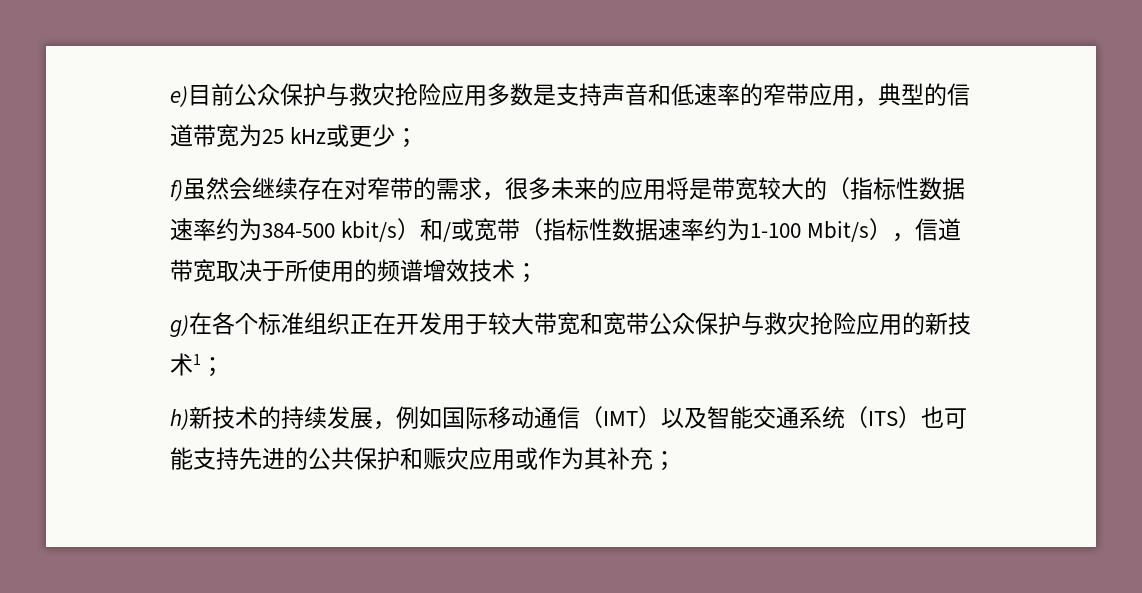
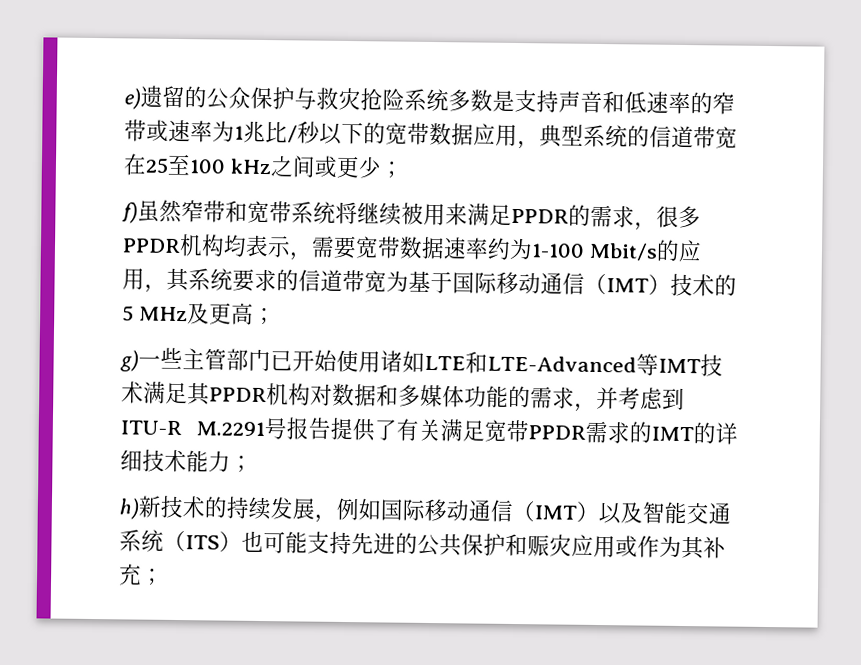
- e)目前公众保护与救灾抢险应用多数是支持声音和低速率的窄带应用，典型的信道带宽为25 kHz或更少；
+ e)遗留的公众保护与救灾抢险系统多数是支持声音和低速率的窄带或速率为1兆比/秒以下的宽带数据应用，典型系统的信道带宽在25至100 kHz之间或更少；
- f)虽然会继续存在对窄带的需求，很多未来的应用将是带宽较大的（指标性数据速率约为384-500 kbit/s）和/或宽带（指标性数据速率约为1-100 Mbit/s），信道带宽取决于所使用的频谱增效技术；
- g)在各个标准组织正在开发用于较大带宽和宽带公众保护与救灾抢险应用的新技术1；
+ f)虽然窄带和宽带系统将继续被用来满足PPDR的需求，很多PPDR机构均表示，需要宽带数据速率约为1-100 Mbit/s的应用，其系统要求的信道带宽为基于国际移动通信（IMT）技术的5 MHz及更高；
+ g)一些主管部门已开始使用诸如LTE和LTE-Advanced等IMT技术满足其PPDR机构对数据和多媒体功能的需求，并考虑到ITU-R M.2291号报告提供了有关满足宽带PPDR需求的IMT的详细技术能力；

